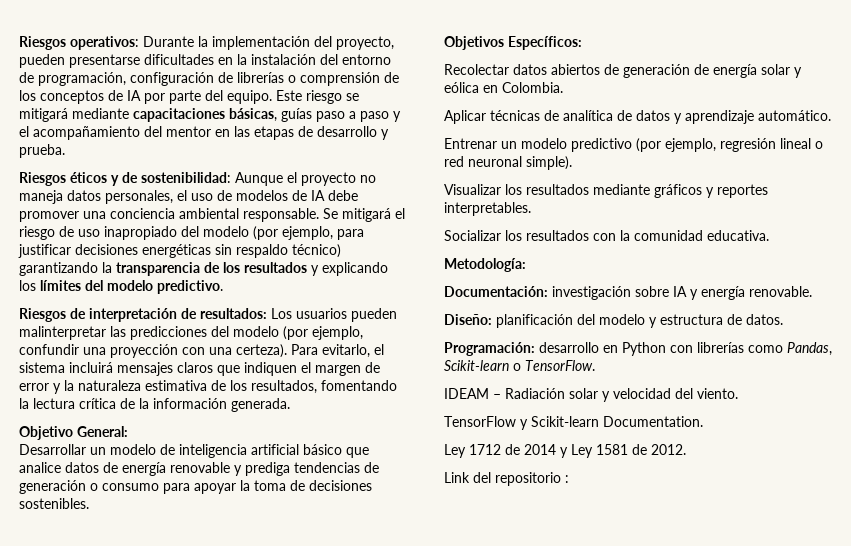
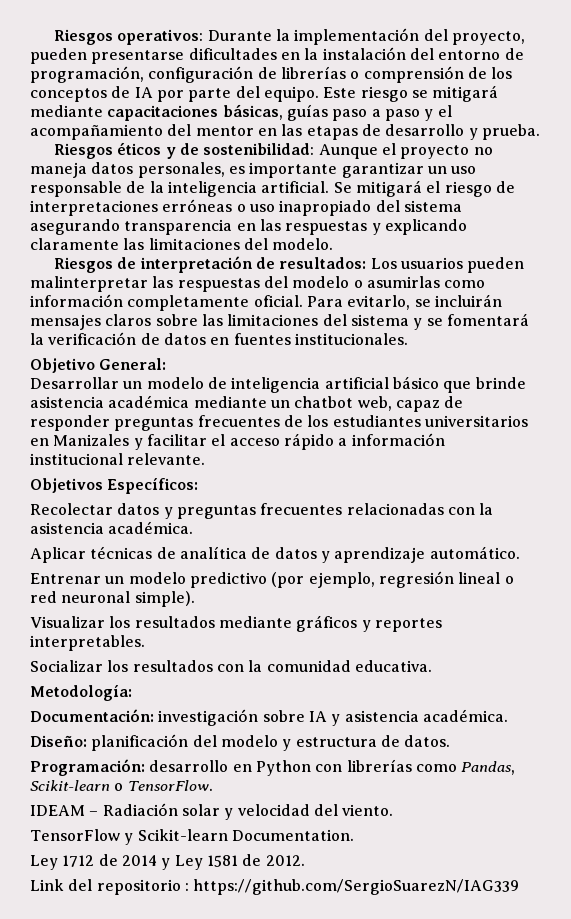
- Riesgos éticos y de sostenibilidad: Aunque el proyecto no maneja datos personales, el uso de modelos de IA debe promover una conciencia ambiental responsable.
+ Riesgos éticos y de sostenibilidad: Aunque el proyecto no maneja datos personales, es importante garantizar un uso responsable de la inteligencia artificial.
- Se mitigará el riesgo de uso inapropiado del modelo (por ejemplo, para justificar decisiones energéticas sin respaldo técnico) garantizando la transparencia de los resultados y explicando los límites del modelo predictivo.
+ Se mitigará el riesgo de interpretaciones erróneas o uso inapropiado del sistema asegurando transparencia en las respuestas y explicando claramente las limitaciones del modelo.
- Riesgos de interpretación de resultados: Los usuarios pueden malinterpretar las predicciones del modelo (por ejemplo, confundir una proyección con una certeza). Para evitarlo, el sistema incluirá mensajes claros que indiquen el margen de error y la naturaleza estimativa de los resultados, fomentando la lectura crítica de la información generada.
+ Riesgos de interpretación de resultados: Los usuarios pueden malinterpretar las respuestas del modelo o asumirlas como información completamente oficial. Para evitarlo, se incluirán mensajes claros sobre las limitaciones del sistema y se fomentará la verificación de datos en fuentes institucionales.
- Desarrollar un modelo de inteligencia artificial básico que analice datos de energía renovable y prediga tendencias de generación o consumo para apoyar la toma de decisiones sostenibles.
+ Desarrollar un modelo de inteligencia artificial básico que brinde asistencia académica mediante un chatbot web, capaz de responder preguntas frecuentes de los estudiantes universitarios en Manizales y facilitar el acceso rápido a información institucional relevante.
  Objetivos Específicos:
- Recolectar datos abiertos de generación de energía solar y eólica en Colombia.
+ Recolectar datos y preguntas frecuentes relacionadas con la asistencia académica.
- Documentación: investigación sobre IA y energía renovable.
+ Documentación: investigación sobre IA y asistencia académica.
- Link del repositorio :
+ Link del repositorio : https://github.com/SergioSuarezN/IAG339

